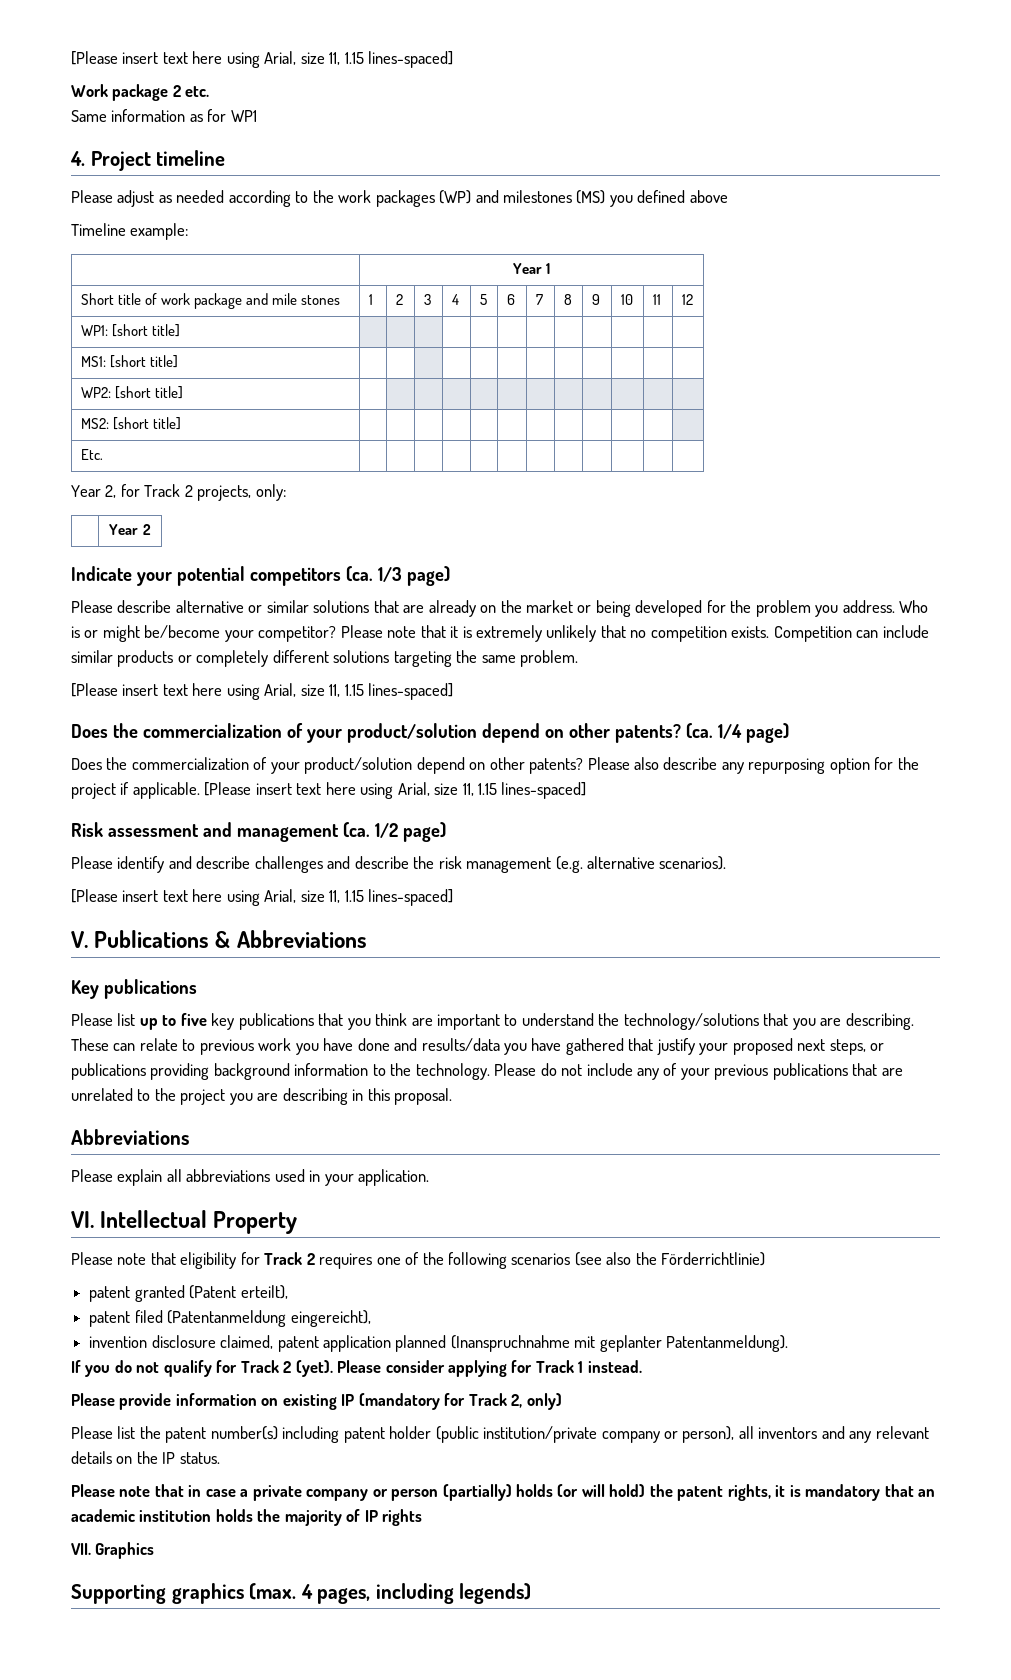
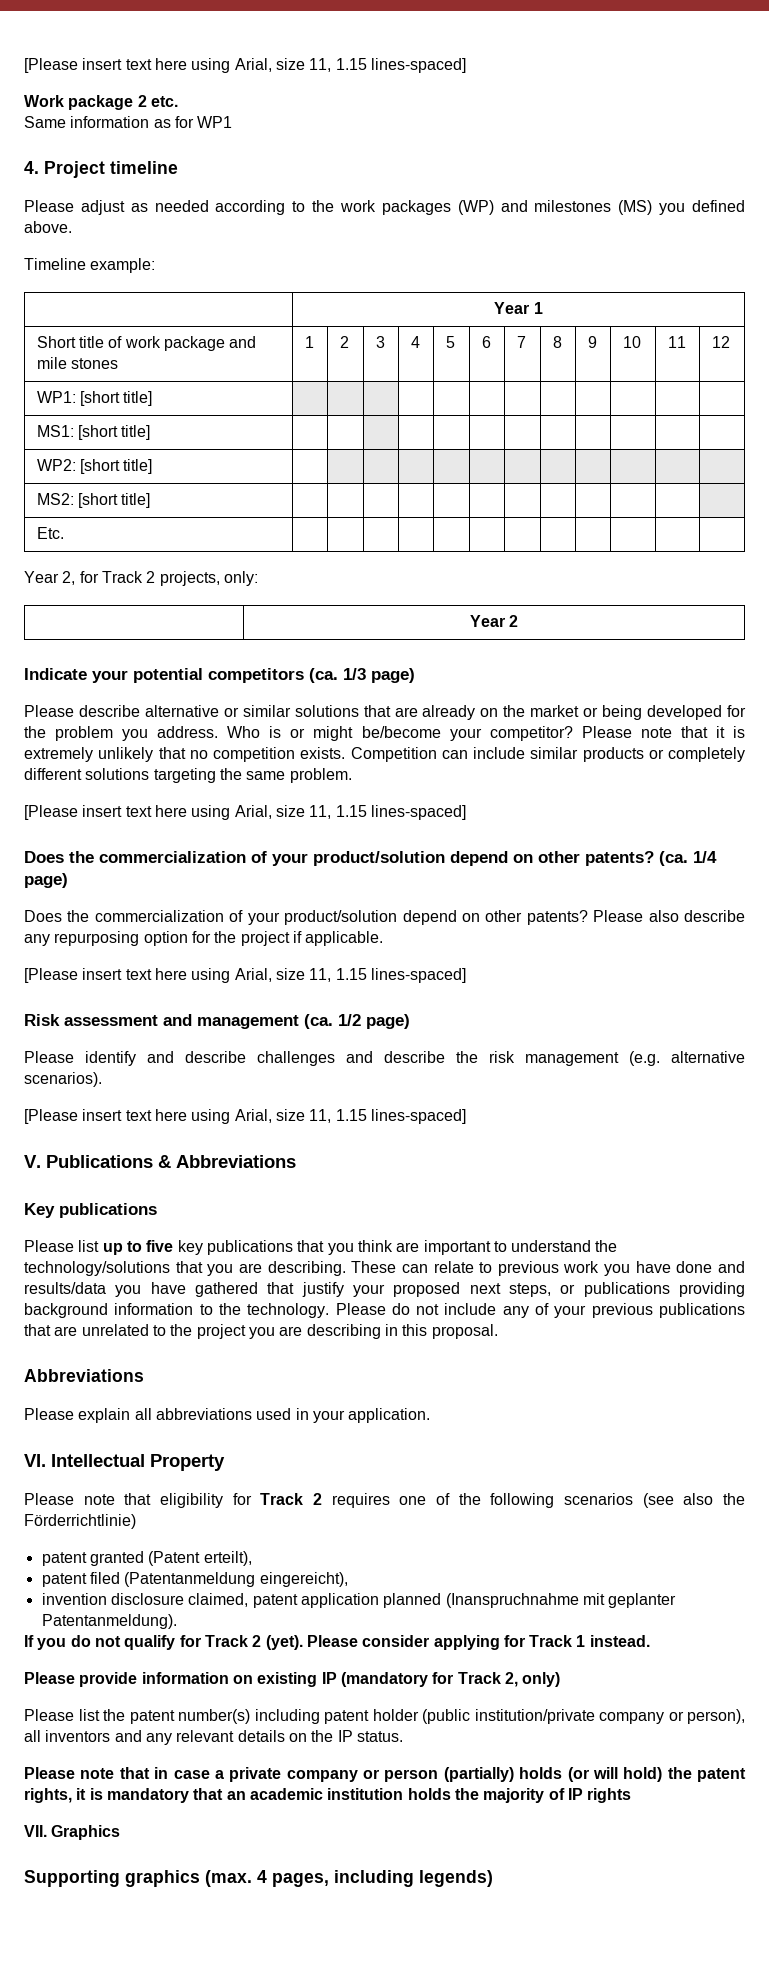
- Please adjust as needed according to the work packages (WP) and milestones (MS) you defined above
+ Please adjust as needed according to the work packages (WP) and milestones (MS) you defined above.
- Please also describe any repurposing option for the project if applicable. [Please insert text here using Arial, size 11, 1.15 lines-spaced]
+ Please also describe any repurposing option for the project if applicable.
+ [Please insert text here using Arial, size 11, 1.15 lines-spaced]

